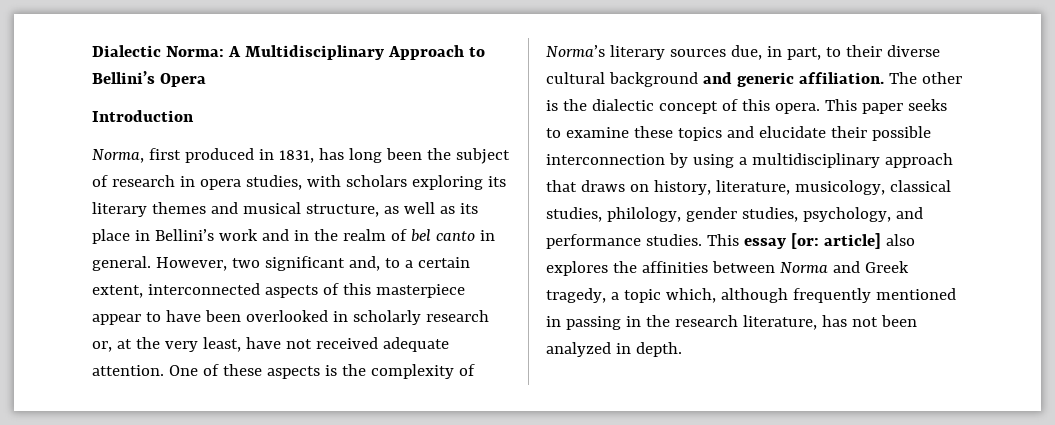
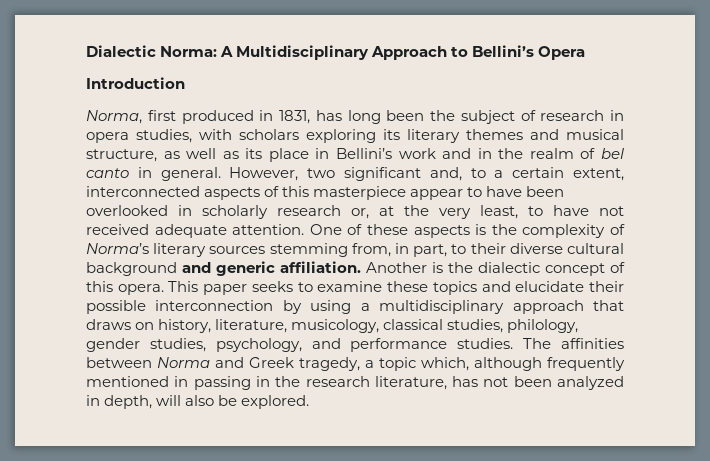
- However, two significant and, to a certain extent, interconnected aspects of this masterpiece appear to have been overlooked in scholarly research or, at the very least, have not received adequate attention.
+ However, two significant and, to a certain extent, interconnected aspects of this masterpiece appear to have been overlooked in scholarly research or, at the very least, to have not received adequate attention.
- One of these aspects is the complexity of Norma’s literary sources due, in part, to their diverse cultural background and generic affiliation.
+ One of these aspects is the complexity of Norma’s literary sources stemming from, in part, to their diverse cultural background and generic affiliation.
- The other is the dialectic concept of this opera.
+ Another is the dialectic concept of this opera.
- This essay [or: article] also explores the affinities between Norma and Greek tragedy, a topic which, although frequently mentioned in passing in the research literature, has not been analyzed in depth.
+ The affinities between Norma and Greek tragedy, a topic which, although frequently mentioned in passing in the research literature, has not been analyzed in depth, will also be explored.

